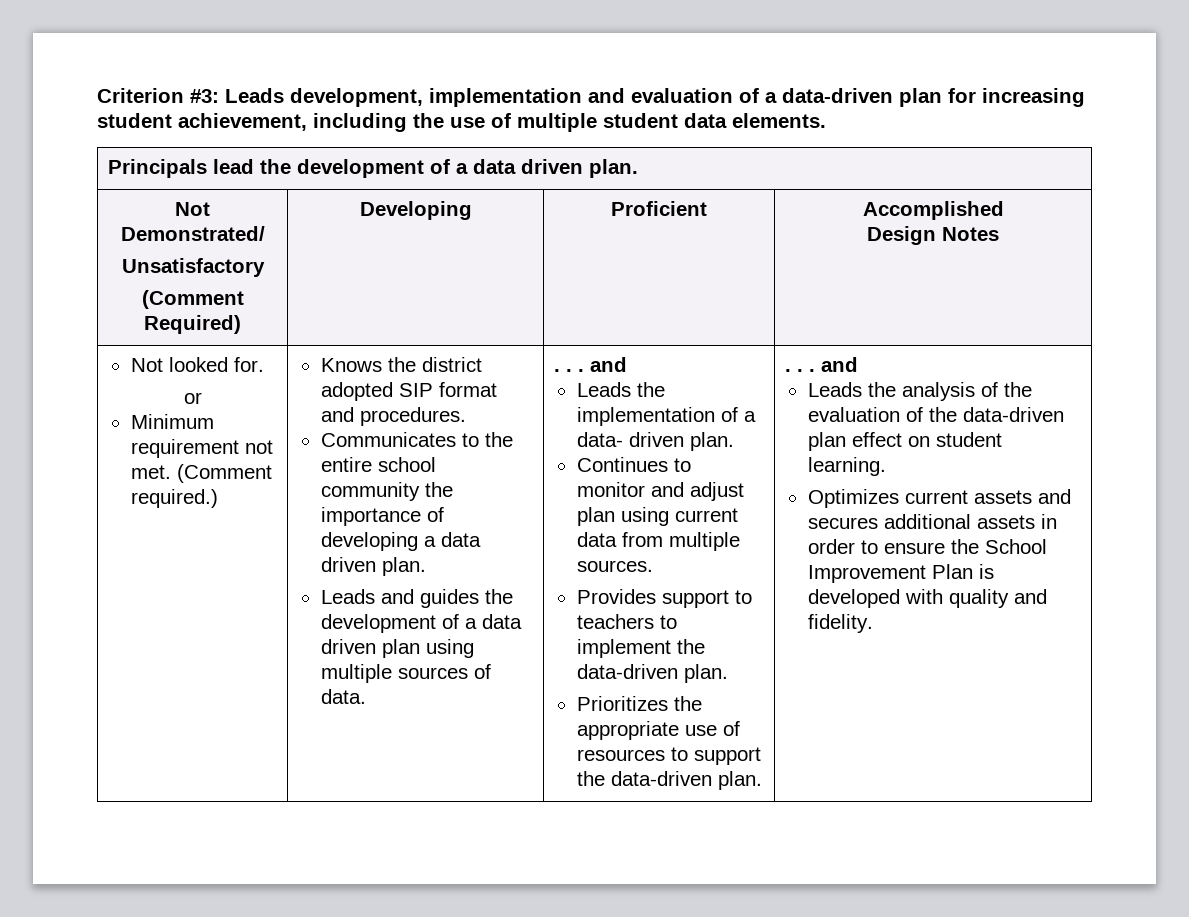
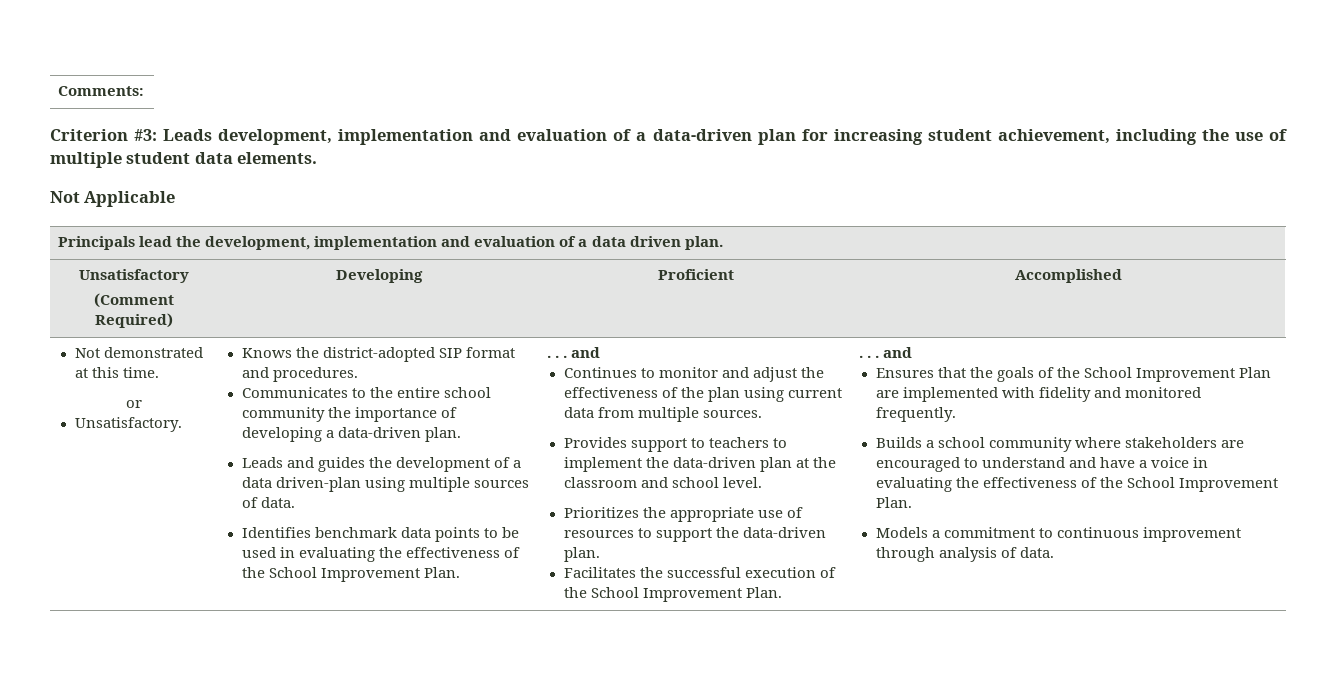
+ Comments:
+ Not Applicable
- Principals lead the development of a data driven plan.
+ Principals lead the development, implementation and evaluation of a data driven plan.
- Not Demonstrated/
  Unsatisfactory
  (Comment Required) | Developing | Proficient | Accomplished
- Design Notes
- Not looked for.
+ Not demonstrated at this time.
  or
- Minimum requirement not met. (Comment required.)
+ Unsatisfactory.
- Knows the district adopted SIP format and procedures.
+ Knows the district-adopted SIP format and procedures.
- Communicates to the entire school community the importance of developing a data driven plan.
+ Communicates to the entire school community the importance of developing a data-driven plan.
- Leads and guides the development of a data driven plan using multiple sources of data. | . . . and
- Leads the implementation of a data- driven plan.
+ Leads and guides the development of a data driven-plan using multiple sources of data.
+ Identifies benchmark data points to be used in evaluating the effectiveness of the School Improvement Plan. | . . . and
- Continues to monitor and adjust plan using current data from multiple sources.
+ Continues to monitor and adjust the effectiveness of the plan using current data from multiple sources.
- Provides support to teachers to implement the data-driven plan.
+ Provides support to teachers to implement the data-driven plan at the classroom and school level.
- Prioritizes the appropriate use of resources to support the data-driven plan. | . . . and
- Leads the analysis of the evaluation of the data-driven plan effect on student learning.
- Optimizes current assets and secures additional assets in order to ensure the School Improvement Plan is developed with quality and fidelity.
+ Prioritizes the appropriate use of resources to support the data-driven plan.
+ Facilitates the successful execution of the School Improvement Plan. | . . . and
+ Ensures that the goals of the School Improvement Plan are implemented with fidelity and monitored frequently.
+ Builds a school community where stakeholders are encouraged to understand and have a voice in evaluating the effectiveness of the School Improvement Plan.
+ Models a commitment to continuous improvement through analysis of data.

